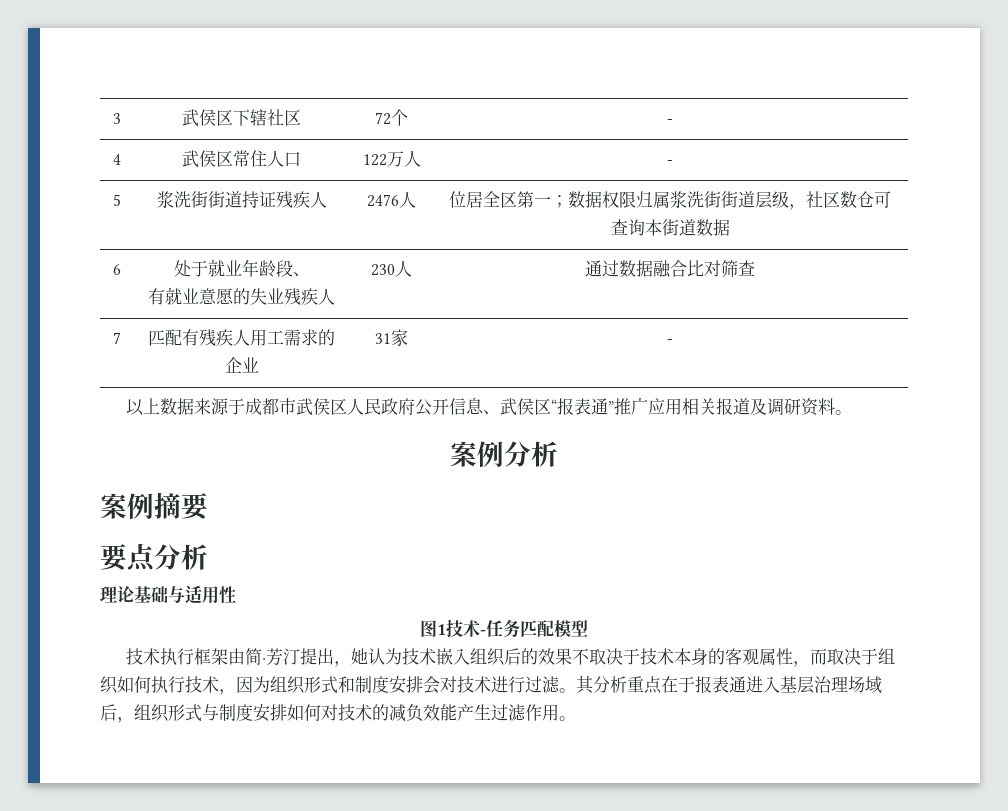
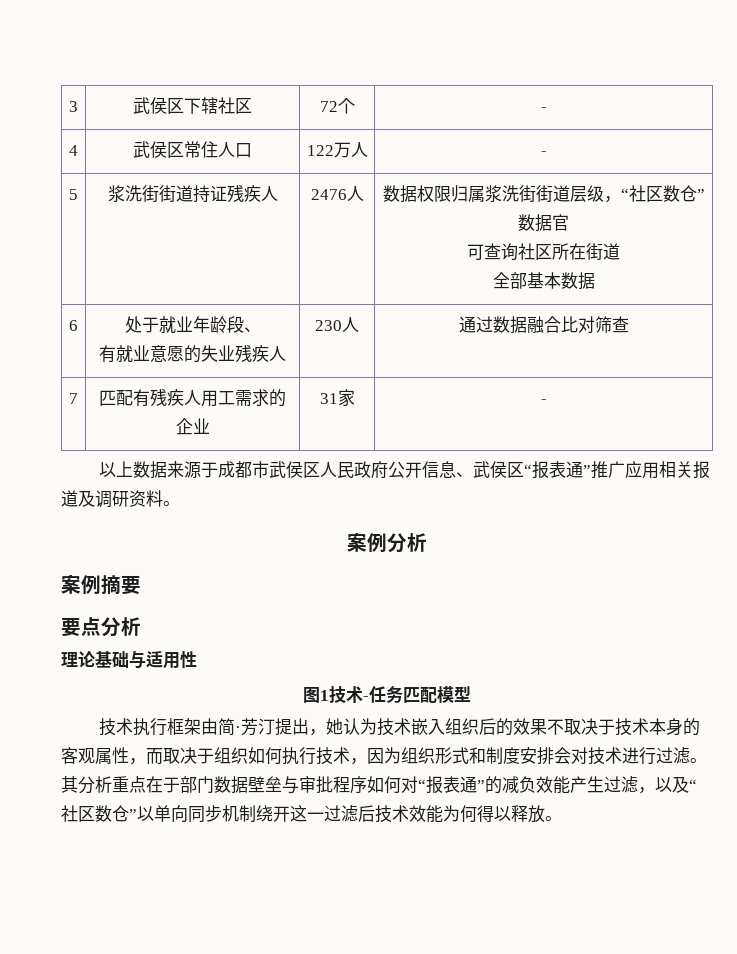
- 5 | 浆洗街街道持证残疾人 | 2476人 | 位居全区第一；数据权限归属浆洗街街道层级，社区数仓可查询本街道数据
+ 5 | 浆洗街街道持证残疾人 | 2476人 | 数据权限归属浆洗街街道层级，“社区数仓”数据官
+ 可查询社区所在街道
+ 全部基本数据
- 其分析重点在于报表通进入基层治理场域后，组织形式与制度安排如何对技术的减负效能产生过滤作用。
+ 其分析重点在于部门数据壁垒与审批程序如何对“报表通”的减负效能产生过滤，以及“社区数仓”以单向同步机制绕开这一过滤后技术效能为何得以释放。

